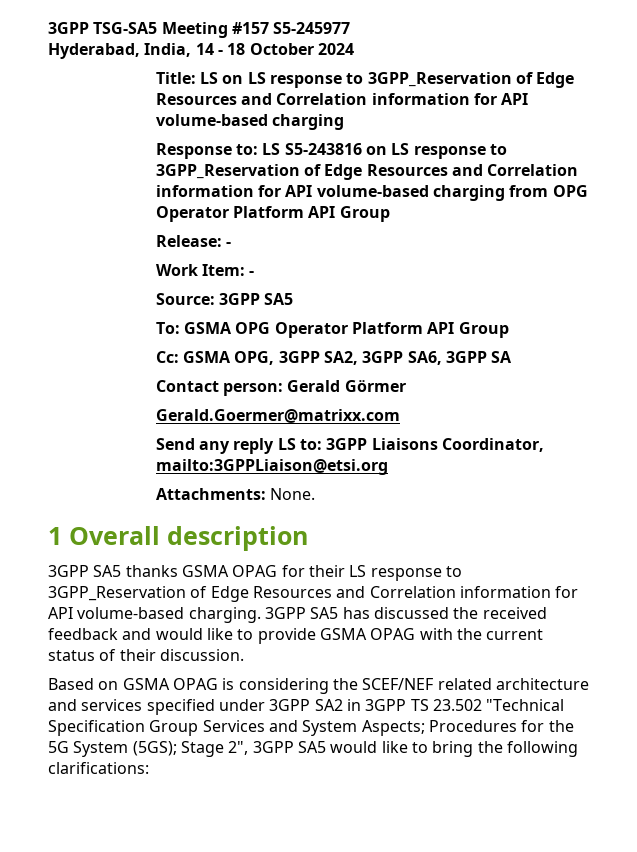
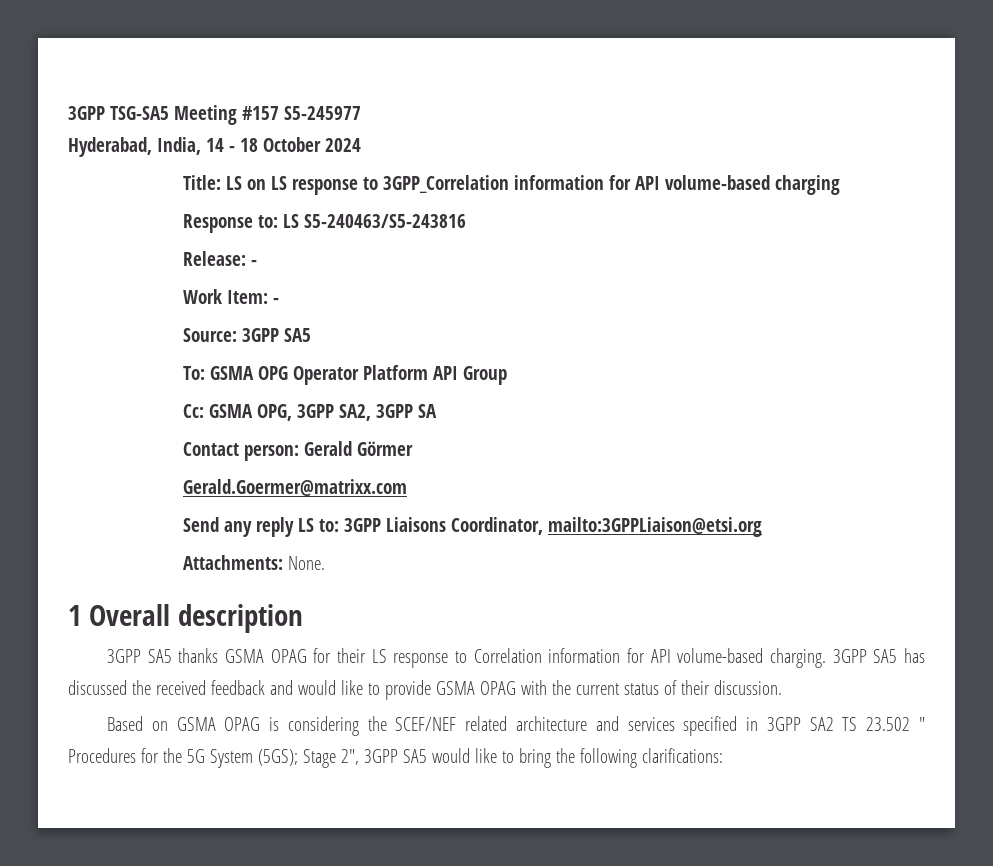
- Title: LS on LS response to 3GPP_Reservation of Edge Resources and Correlation information for API volume-based charging
+ Title: LS on LS response to 3GPP_Correlation information for API volume-based charging
- Response to: LS S5-243816 on LS response to 3GPP_Reservation of Edge Resources and Correlation information for API volume-based charging from OPG Operator Platform API Group
+ Response to: LS S5-240463/S5-243816
- Cc: GSMA OPG, 3GPP SA2, 3GPP SA6, 3GPP SA
+ Cc: GSMA OPG, 3GPP SA2, 3GPP SA
- 3GPP SA5 thanks GSMA OPAG for their LS response to 3GPP_Reservation of Edge Resources and Correlation information for API volume-based charging.
+ 3GPP SA5 thanks GSMA OPAG for their LS response to Correlation information for API volume-based charging.
- Based on GSMA OPAG is considering the SCEF/NEF related architecture and services specified under 3GPP SA2 in 3GPP TS 23.502 "Technical Specification Group Services and System Aspects; Procedures for the 5G System (5GS); Stage 2", 3GPP SA5 would like to bring the following clarifications:
+ Based on GSMA OPAG is considering the SCEF/NEF related architecture and services specified in 3GPP SA2 TS 23.502 " Procedures for the 5G System (5GS); Stage 2", 3GPP SA5 would like to bring the following clarifications:

